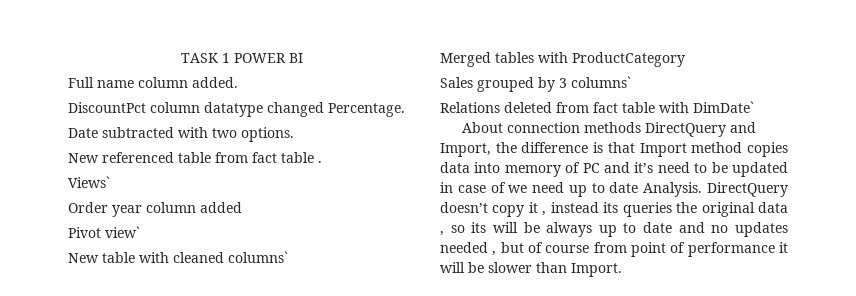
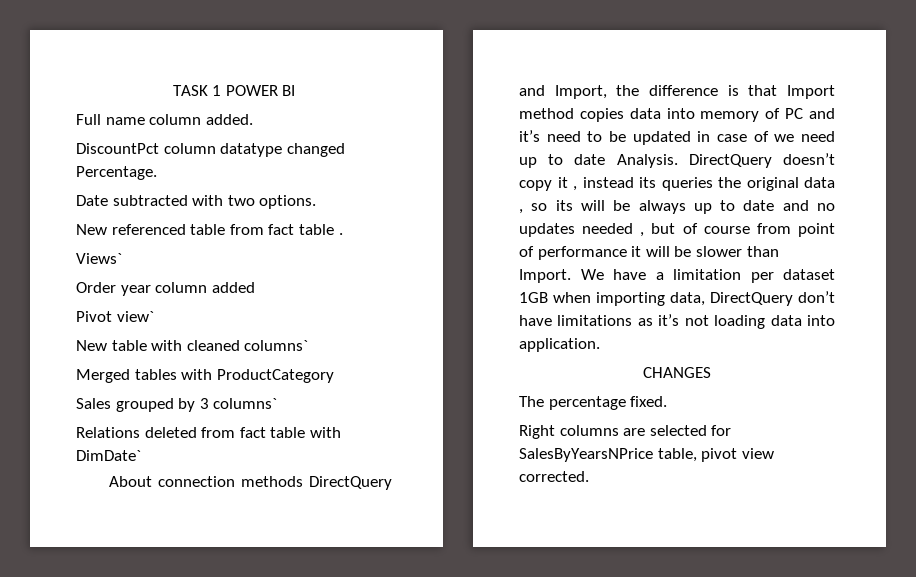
+ We have a limitation per dataset 1GB when importing data, DirectQuery don’t have limitations as it’s not loading data into application.
+ CHANGES
+ The percentage fixed.
+ Right columns are selected for SalesByYearsNPrice table, pivot view corrected.

